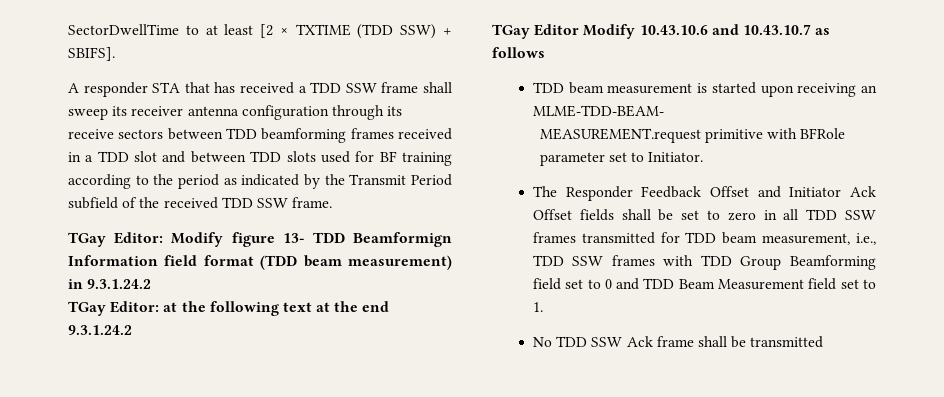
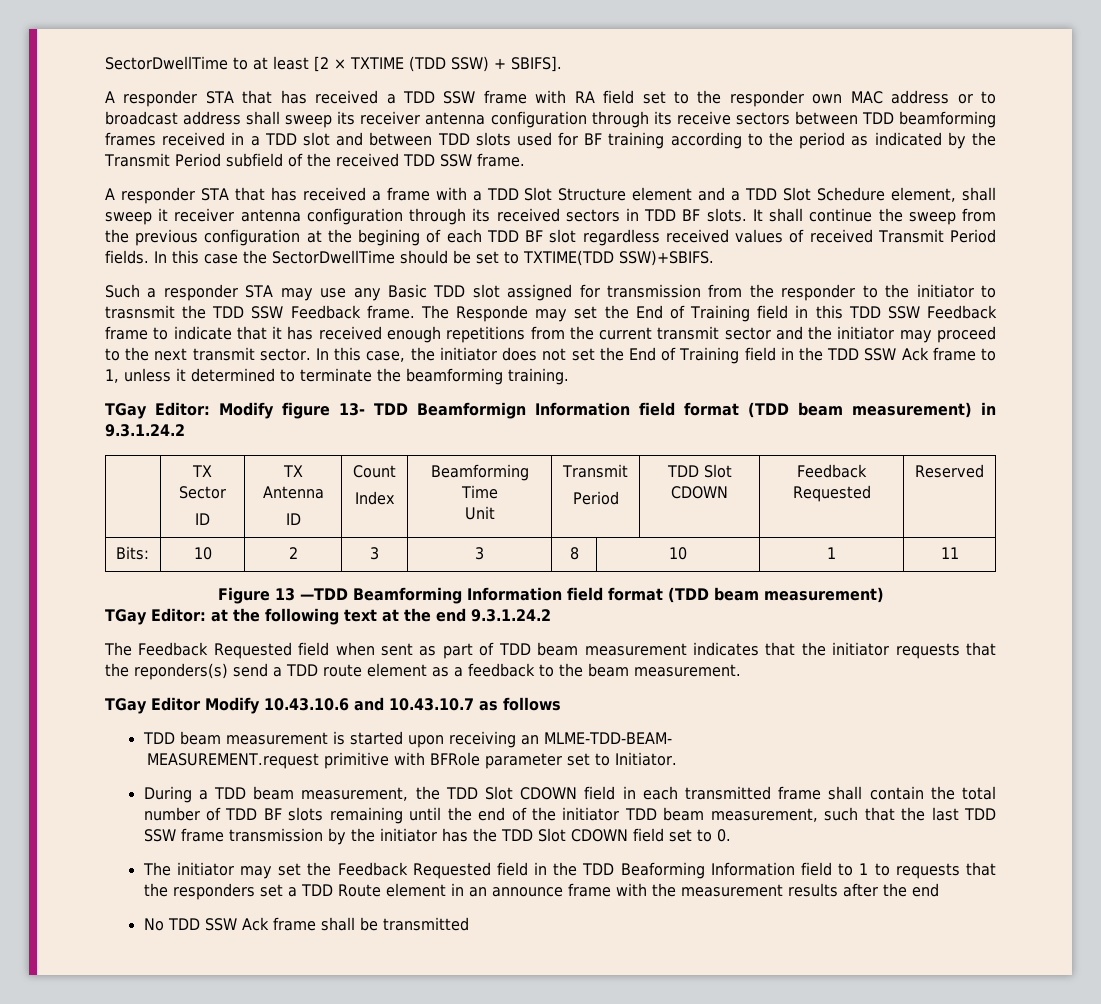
- A responder STA that has received a TDD SSW frame shall sweep its receiver antenna configuration through its receive sectors between TDD beamforming frames received in a TDD slot and between TDD slots used for BF training according to the period as indicated by the Transmit Period subfield of the received TDD SSW frame.
+ A responder STA that has received a TDD SSW frame with RA field set to the responder own MAC address or to broadcast address shall sweep its receiver antenna configuration through its receive sectors between TDD beamforming frames received in a TDD slot and between TDD slots used for BF training according to the period as indicated by the Transmit Period subfield of the received TDD SSW frame.
+ A responder STA that has received a frame with a TDD Slot Structure element and a TDD Slot Schedure element, shall sweep it receiver antenna configuration through its received sectors in TDD BF slots. It shall continue the sweep from the previous configuration at the begining of each TDD BF slot regardless received values of received Transmit Period fields. In this case the SectorDwellTime should be set to TXTIME(TDD SSW)+SBIFS.
+ Such a responder STA may use any Basic TDD slot assigned for transmission from the responder to the initiator to trasnsmit the TDD SSW Feedback frame. The Responde may set the End of Training field in this TDD SSW Feedback frame to indicate that it has received enough repetitions from the current transmit sector and the initiator may proceed to the next transmit sector. In this case, the initiator does not set the End of Training field in the TDD SSW Ack frame to 1, unless it determined to terminate the beamforming training.
+ | TX Sector
+ ID | TX Antenna
+ ID | Count
+ Index | Beamforming Time
+ Unit | Transmit
+ Period | TDD Slot CDOWN | Feedback Requested | Reserved
+ Bits: | 10 | 2 | 3 | 3 | 8 | 10 | 1 | 11
+ Figure 13 —TDD Beamforming Information field format (TDD beam measurement)
+ The Feedback Requested field when sent as part of TDD beam measurement indicates that the initiator requests that the reponders(s) send a TDD route element as a feedback to the beam measurement.
- The Responder Feedback Offset and Initiator Ack Offset fields shall be set to zero in all TDD SSW frames transmitted for TDD beam measurement, i.e., TDD SSW frames with TDD Group Beamforming field set to 0 and TDD Beam Measurement field set to 1.
+ During a TDD beam measurement, the TDD Slot CDOWN field in each transmitted frame shall contain the total number of TDD BF slots remaining until the end of the initiator TDD beam measurement, such that the last TDD SSW frame transmission by the initiator has the TDD Slot CDOWN field set to 0.
+ The initiator may set the Feedback Requested field in the TDD Beaforming Information field to 1 to requests that the responders set a TDD Route element in an announce frame with the measurement results after the end

